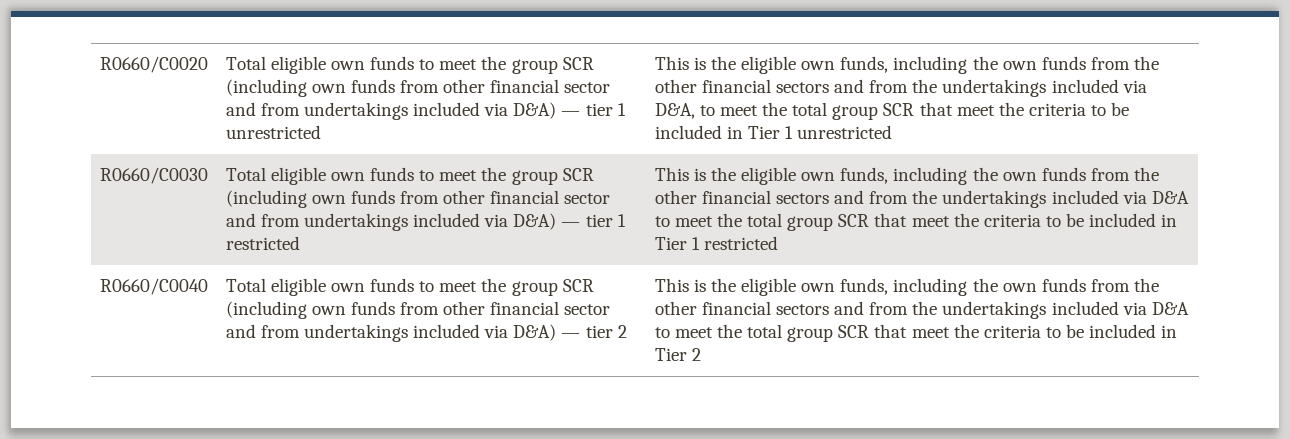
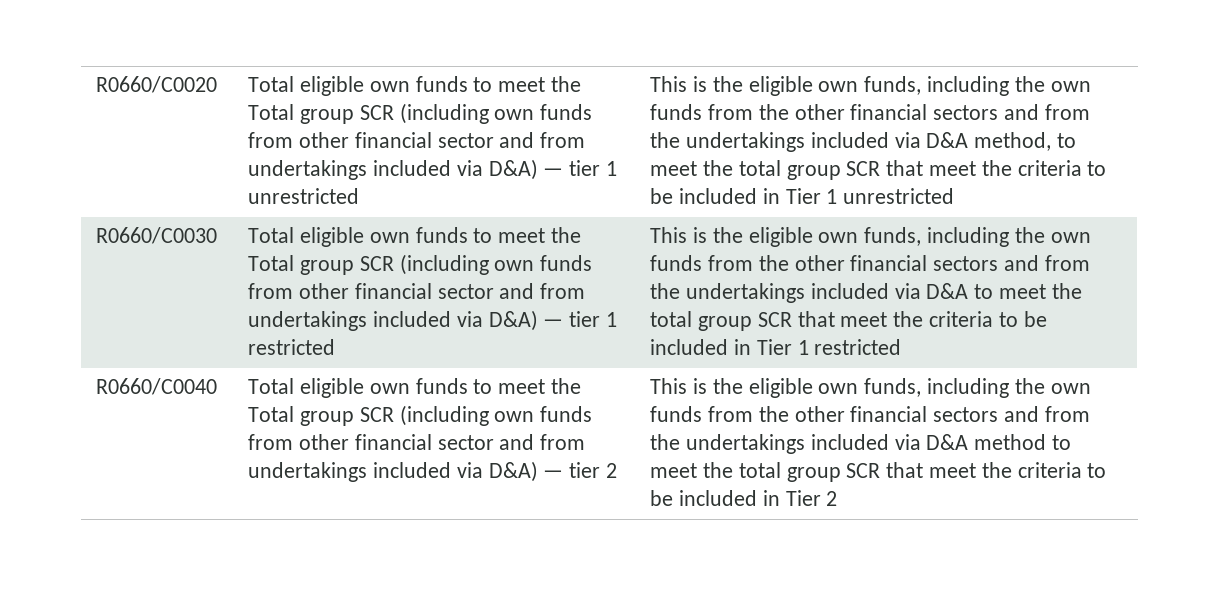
- Total eligible own funds to meet the group SCR (including own funds from other financial sector and from undertakings included via D&A) — tier 1 unrestricted
+ Total eligible own funds to meet the Total group SCR (including own funds from other financial sector and from undertakings included via D&A) — tier 1 unrestricted
- This is the eligible own funds, including the own funds from the other financial sectors and from the undertakings included via D&A, to meet the total group SCR that meet the criteria to be included in Tier 1 unrestricted
+ This is the eligible own funds, including the own funds from the other financial sectors and from the undertakings included via D&A method, to meet the total group SCR that meet the criteria to be included in Tier 1 unrestricted
- Total eligible own funds to meet the group SCR (including own funds from other financial sector and from undertakings included via D&A) — tier 1 restricted
+ Total eligible own funds to meet the Total group SCR (including own funds from other financial sector and from undertakings included via D&A) — tier 1 restricted
- Total eligible own funds to meet the group SCR (including own funds from other financial sector and from undertakings included via D&A) — tier 2
+ Total eligible own funds to meet the Total group SCR (including own funds from other financial sector and from undertakings included via D&A) — tier 2
- This is the eligible own funds, including the own funds from the other financial sectors and from the undertakings included via D&A to meet the total group SCR that meet the criteria to be included in Tier 2
+ This is the eligible own funds, including the own funds from the other financial sectors and from the undertakings included via D&A method to meet the total group SCR that meet the criteria to be included in Tier 2

